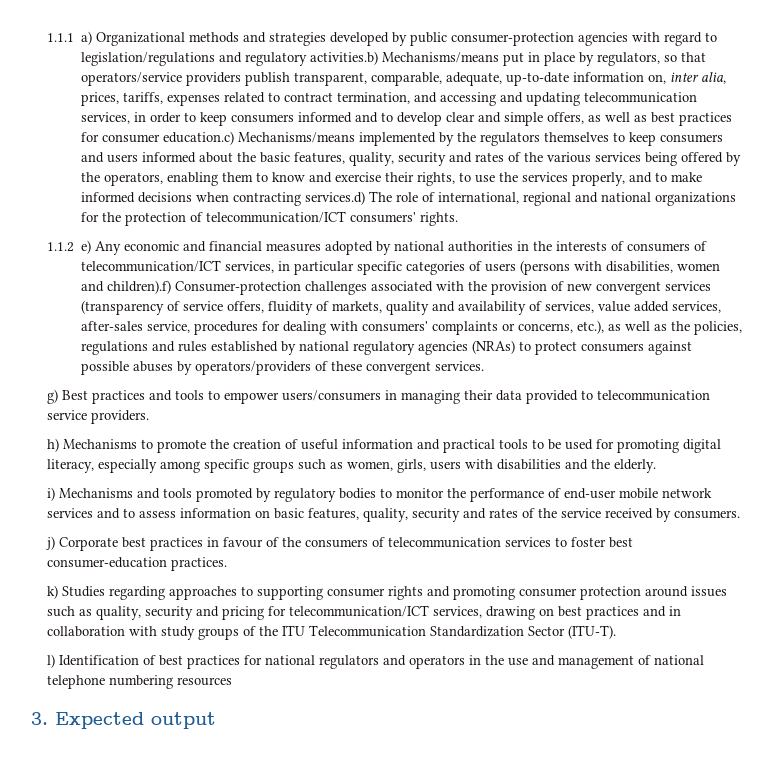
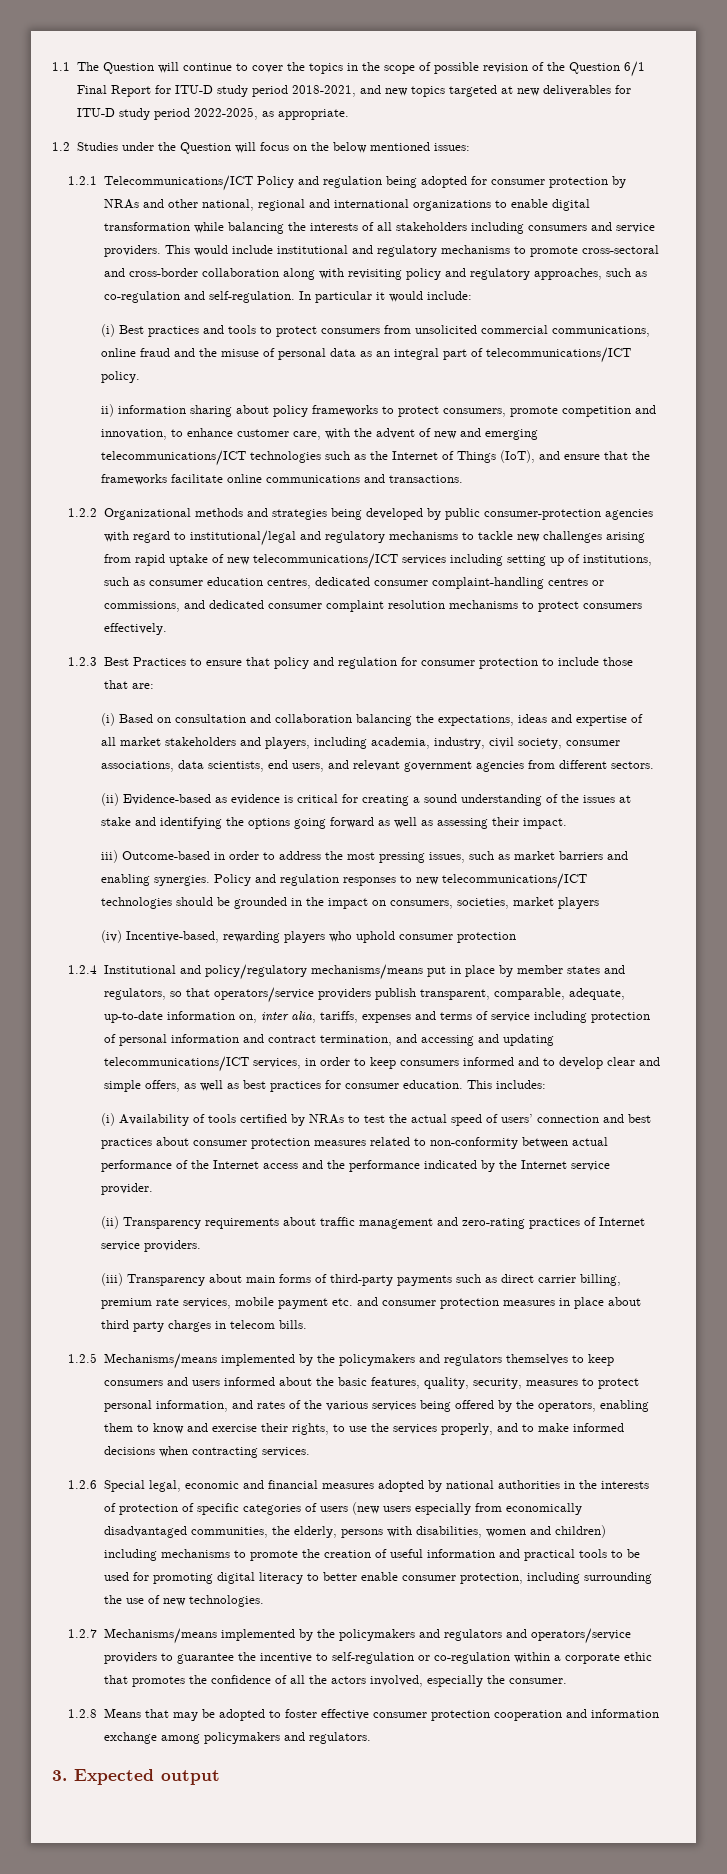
- 1.1.1 a) Organizational methods and strategies developed by public consumer-protection agencies with regard to legislation/regulations and regulatory activities.b) Mechanisms/means put in place by regulators, so that operators/service providers publish transparent, comparable, adequate, up-to-date information on, inter alia, prices, tariffs, expenses related to contract termination, and accessing and updating telecommunication services, in order to keep consumers informed and to develop clear and simple offers, as well as best practices for consumer education.c) Mechanisms/means implemented by the regulators themselves to keep consumers and users informed about the basic features, quality, security and rates of the various services being offered by the operators, enabling them to know and exercise their rights, to use the services properly, and to make informed decisions when contracting services.d) The role of international, regional and national organizations for the protection of telecommunication/ICT consumers' rights.
- 1.1.2 e) Any economic and financial measures adopted by national authorities in the interests of consumers of telecommunication/ICT services, in particular specific categories of users (persons with disabilities, women and children).f) Consumer-protection challenges associated with the provision of new convergent services (transparency of service offers, fluidity of markets, quality and availability of services, value added services, after-sales service, procedures for dealing with consumers' complaints or concerns, etc.), as well as the policies, regulations and rules established by national regulatory agencies (NRAs) to protect consumers against possible abuses by operators/providers of these convergent services.
- g) Best practices and tools to empower users/consumers in managing their data provided to telecommunication service providers.
- h) Mechanisms to promote the creation of useful information and practical tools to be used for promoting digital literacy, especially among specific groups such as women, girls, users with disabilities and the elderly.
- i) Mechanisms and tools promoted by regulatory bodies to monitor the performance of end-user mobile network services and to assess information on basic features, quality, security and rates of the service received by consumers.
- j) Corporate best practices in favour of the consumers of telecommunication services to foster best consumer-education practices.
- k) Studies regarding approaches to supporting consumer rights and promoting consumer protection around issues such as quality, security and pricing for telecommunication/ICT services, drawing on best practices and in collaboration with study groups of the ITU Telecommunication Standardization Sector (ITU-T).
- l) Identification of best practices for national regulators and operators in the use and management of national telephone numbering resources
+ 1.1 The Question will continue to cover the topics in the scope of possible revision of the Question 6/1 Final Report for ITU-D study period 2018-2021, and new topics targeted at new deliverables for ITU-D study period 2022-2025, as appropriate.
+ 1.2 Studies under the Question will focus on the below mentioned issues:
+ 1.2.1 Telecommunications/ICT Policy and regulation being adopted for consumer protection by NRAs and other national, regional and international organizations to enable digital transformation while balancing the interests of all stakeholders including consumers and service providers. This would include institutional and regulatory mechanisms to promote cross-sectoral and cross-border collaboration along with revisiting policy and regulatory approaches, such as co-regulation and self-regulation. In particular it would include:
+ (i) Best practices and tools to protect consumers from unsolicited commercial communications, online fraud and the misuse of personal data as an integral part of telecommunications/ICT policy.
+ ii) information sharing about policy frameworks to protect consumers, promote competition and innovation, to enhance customer care, with the advent of new and emerging telecommunications/ICT technologies such as the Internet of Things (IoT), and ensure that the frameworks facilitate online communications and transactions.
+ 1.2.2 Organizational methods and strategies being developed by public consumer-protection agencies with regard to institutional/legal and regulatory mechanisms to tackle new challenges arising from rapid uptake of new telecommunications/ICT services including setting up of institutions, such as consumer education centres, dedicated consumer complaint-handling centres or commissions, and dedicated consumer complaint resolution mechanisms to protect consumers effectively.
+ 1.2.3 Best Practices to ensure that policy and regulation for consumer protection to include those that are:
+ (i) Based on consultation and collaboration balancing the expectations, ideas and expertise of all market stakeholders and players, including academia, industry, civil society, consumer associations, data scientists, end users, and relevant government agencies from different sectors.
+ (ii) Evidence-based as evidence is critical for creating a sound understanding of the issues at stake and identifying the options going forward as well as assessing their impact.
+ iii) Outcome-based in order to address the most pressing issues, such as market barriers and enabling synergies. Policy and regulation responses to new telecommunications/ICT technologies should be grounded in the impact on consumers, societies, market players
+ (iv) Incentive-based, rewarding players who uphold consumer protection
+ 1.2.4 Institutional and policy/regulatory mechanisms/means put in place by member states and regulators, so that operators/service providers publish transparent, comparable, adequate, up-to-date information on, inter alia, tariffs, expenses and terms of service including protection of personal information and contract termination, and accessing and updating telecommunications/ICT services, in order to keep consumers informed and to develop clear and simple offers, as well as best practices for consumer education. This includes:
+ (i) Availability of tools certified by NRAs to test the actual speed of users’ connection and best practices about consumer protection measures related to non-conformity between actual performance of the Internet access and the performance indicated by the Internet service provider.
+ (ii) Transparency requirements about traffic management and zero-rating practices of Internet service providers.
+ (iii) Transparency about main forms of third-party payments such as direct carrier billing, premium rate services, mobile payment etc. and consumer protection measures in place about third party charges in telecom bills.
+ 1.2.5 Mechanisms/means implemented by the policymakers and regulators themselves to keep consumers and users informed about the basic features, quality, security, measures to protect personal information, and rates of the various services being offered by the operators, enabling them to know and exercise their rights, to use the services properly, and to make informed decisions when contracting services.
+ 1.2.6 Special legal, economic and financial measures adopted by national authorities in the interests of protection of specific categories of users (new users especially from economically disadvantaged communities, the elderly, persons with disabilities, women and children) including mechanisms to promote the creation of useful information and practical tools to be used for promoting digital literacy to better enable consumer protection, including surrounding the use of new technologies.
+ 1.2.7 Mechanisms/means implemented by the policymakers and regulators and operators/service providers to guarantee the incentive to self-regulation or co-regulation within a corporate ethic that promotes the confidence of all the actors involved, especially the consumer.
+ 1.2.8 Means that may be adopted to foster effective consumer protection cooperation and information exchange among policymakers and regulators.

